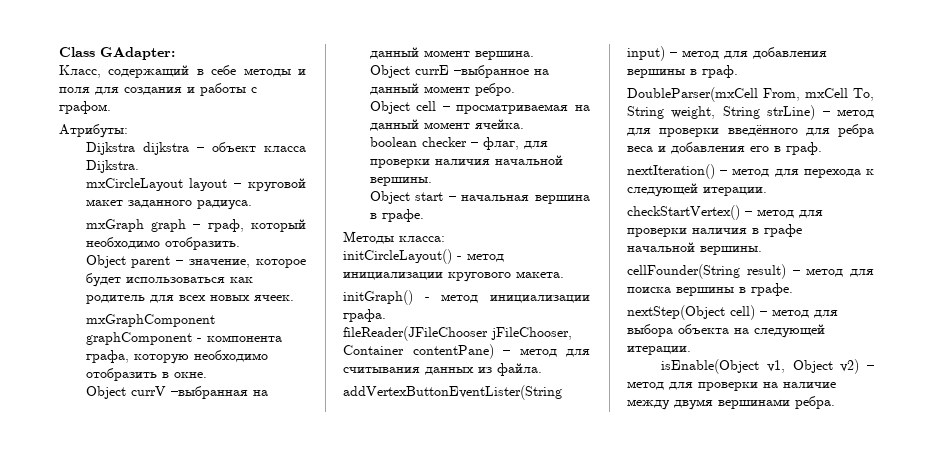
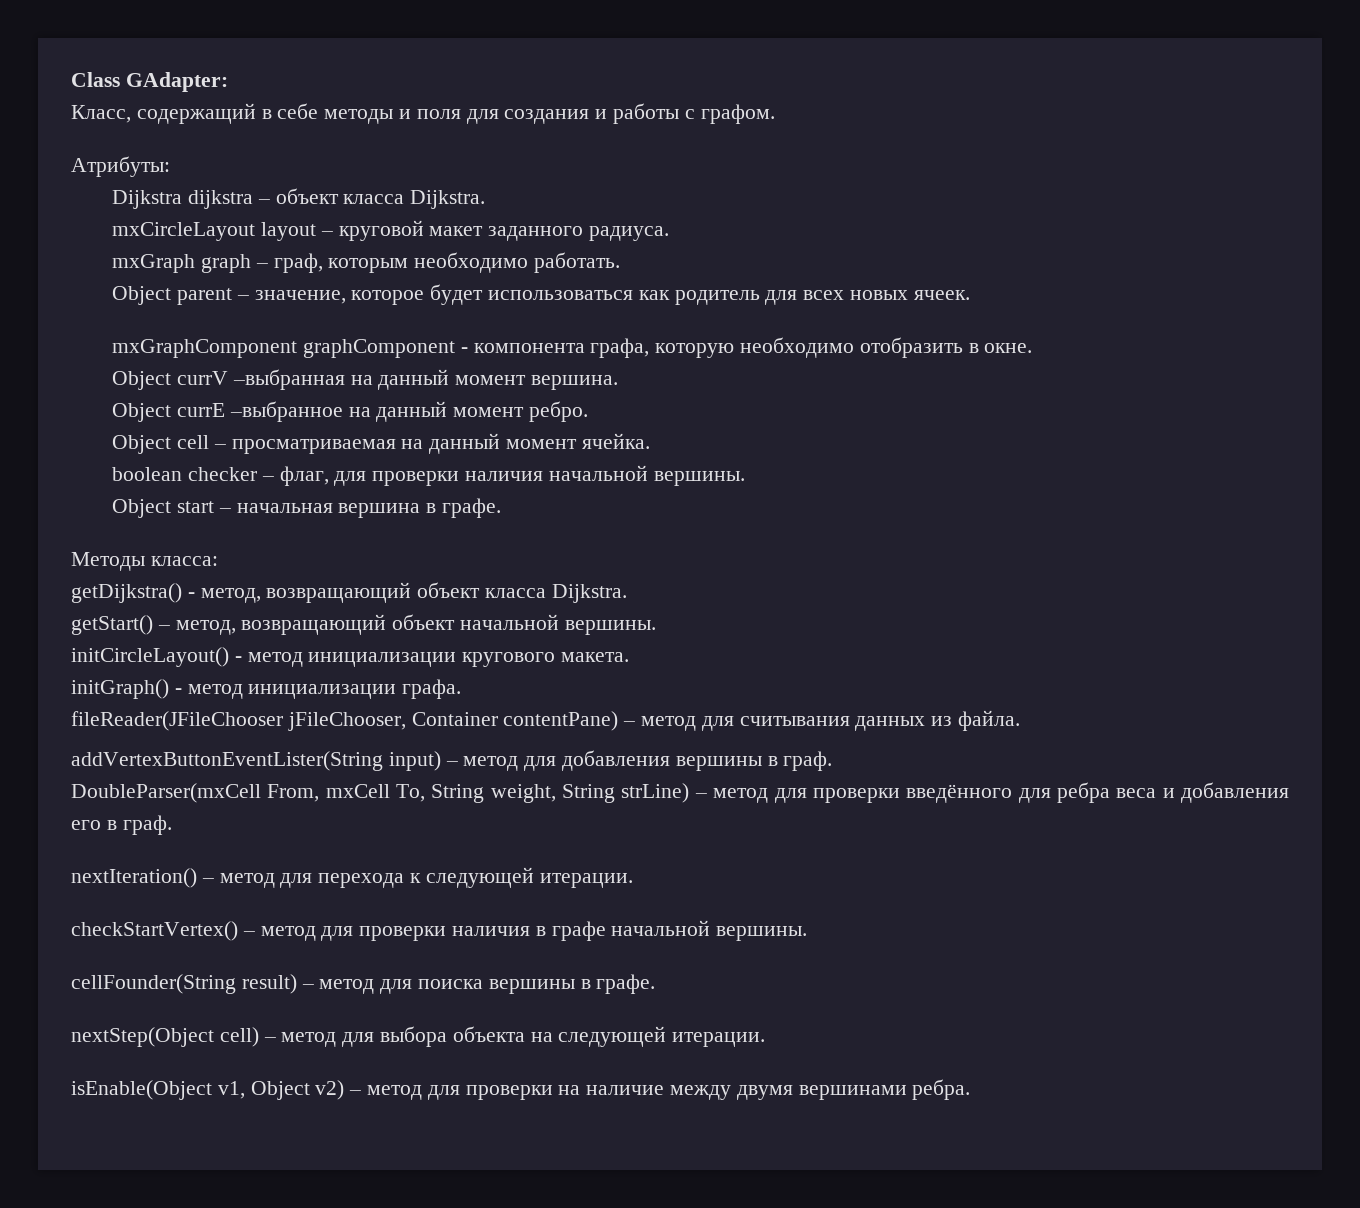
- mxGraph graph – граф, который необходимо отобразить.
+ mxGraph graph – граф, которым необходимо работать.
+ getDijkstra() - метод, возвращающий объект класса Dijkstra.
+ getStart() – метод, возвращающий объект начальной вершины.

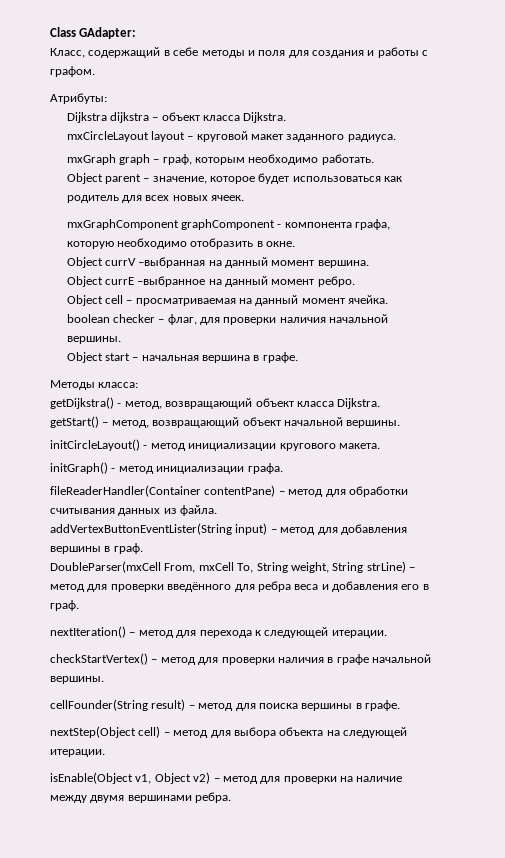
- fileReader(JFileChooser jFileChooser, Container contentPane) – метод для считывания данных из файла.
+ fileReaderHandler(Container contentPane) – метод для обработки считывания данных из файла.

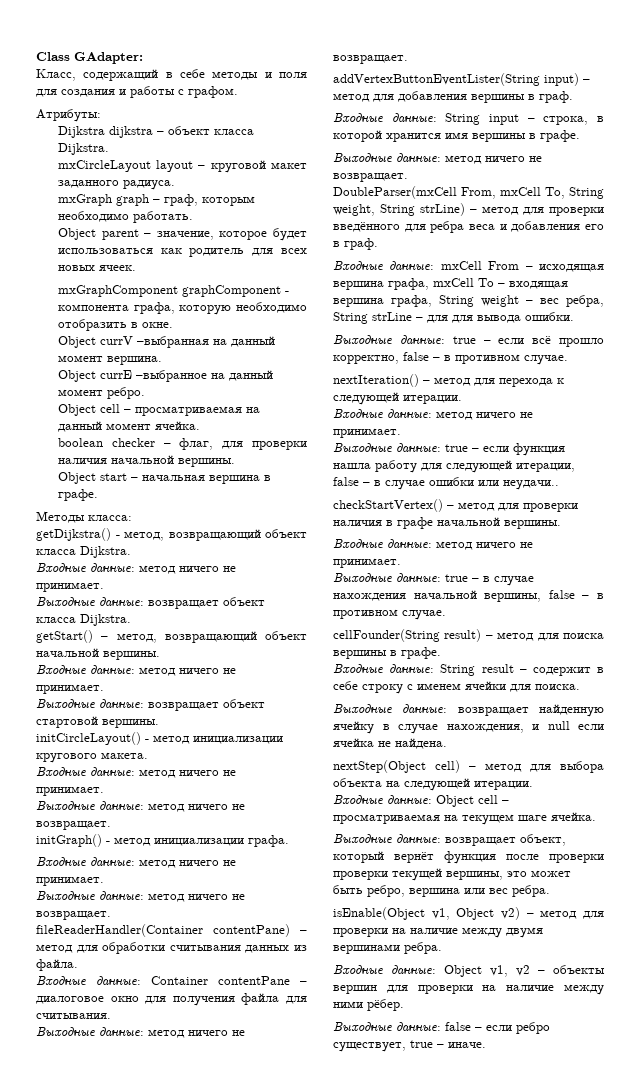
  getDijkstra() - метод, возвращающий объект класса Dijkstra.
+ Входные данные: метод ничего не принимает.
+ Выходные данные: возвращает объект класса Dijkstra.
  getStart() – метод, возвращающий объект начальной вершины.
+ Входные данные: метод ничего не принимает.
+ Выходные данные: возвращает объект стартовой вершины.
  initCircleLayout() - метод инициализации кругового макета.
+ Входные данные: метод ничего не принимает.
+ Выходные данные: метод ничего не возвращает.
  initGraph() - метод инициализации графа.
+ Входные данные: метод ничего не принимает.
+ Выходные данные: метод ничего не возвращает.
+ Входные данные: Container contentPane – диалоговое окно для получения файла для считывания.
+ Выходные данные: метод ничего не возвращает.
+ Входные данные: String input – строка, в которой хранится имя вершины в графе.
+ Выходные данные: метод ничего не возвращает.
+ Входные данные: mxCell From – исходящая вершина графа, mxCell To – входящая вершина графа, String weight – вес ребра, String strLine – для для вывода ошибки.
+ Выходные данные: true – если всё прошло корректно, false – в противном случае.
  nextIteration() – метод для перехода к следующей итерации.
+ Входные данные: метод ничего не принимает.
+ Выходные данные: true – если функция нашла работу для следующей итерации, false – в случае ошибки или неудачи..
  checkStartVertex() – метод для проверки наличия в графе начальной вершины.
+ Входные данные: метод ничего не принимает.
+ Выходные данные: true – в случае нахождения начальной вершины, false – в противном случае.
+ Входные данные: String result – содержит в себе строку с именем ячейки для поиска.
+ Выходные данные: возвращает найденную ячейку в случае нахождения, и null если ячейка не найдена.
+ Входные данные: Object cell – просматриваемая на текущем шаге ячейка.
+ Выходные данные: возвращает объект, который вернёт функция после проверки проверки текущей вершины, это может быть ребро, вершина или вес ребра.
+ Входные данные: Object v1, v2 – объекты вершин для проверки на наличие между ними рёбер.
+ Выходные данные: false – если ребро существует, true – иначе.

